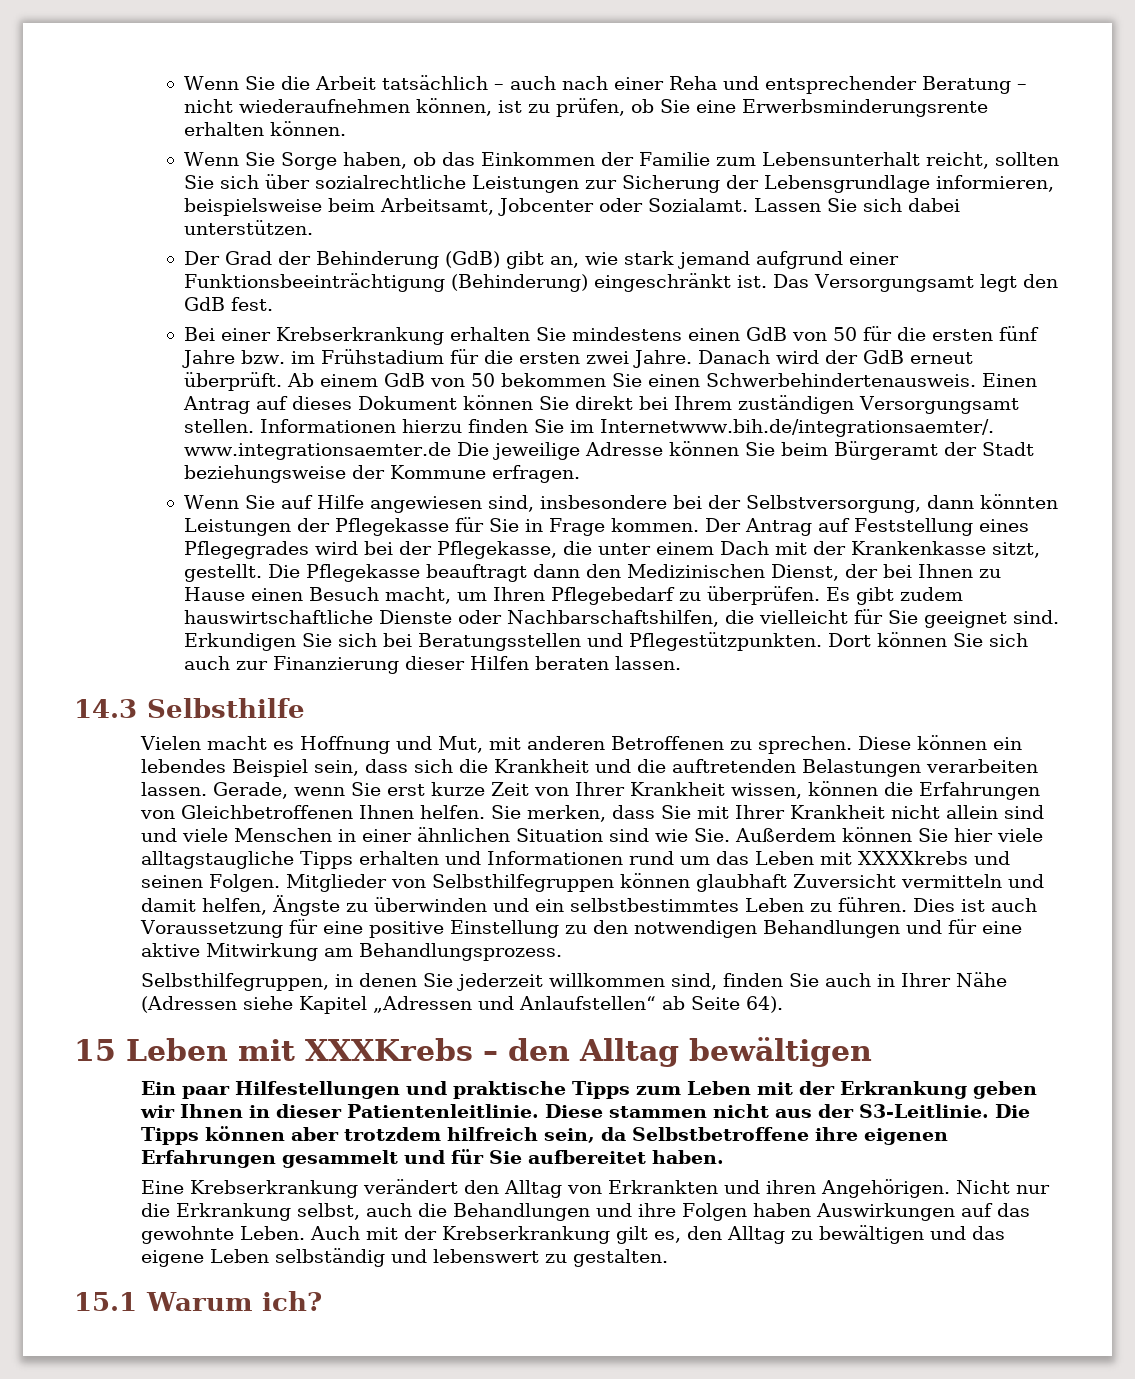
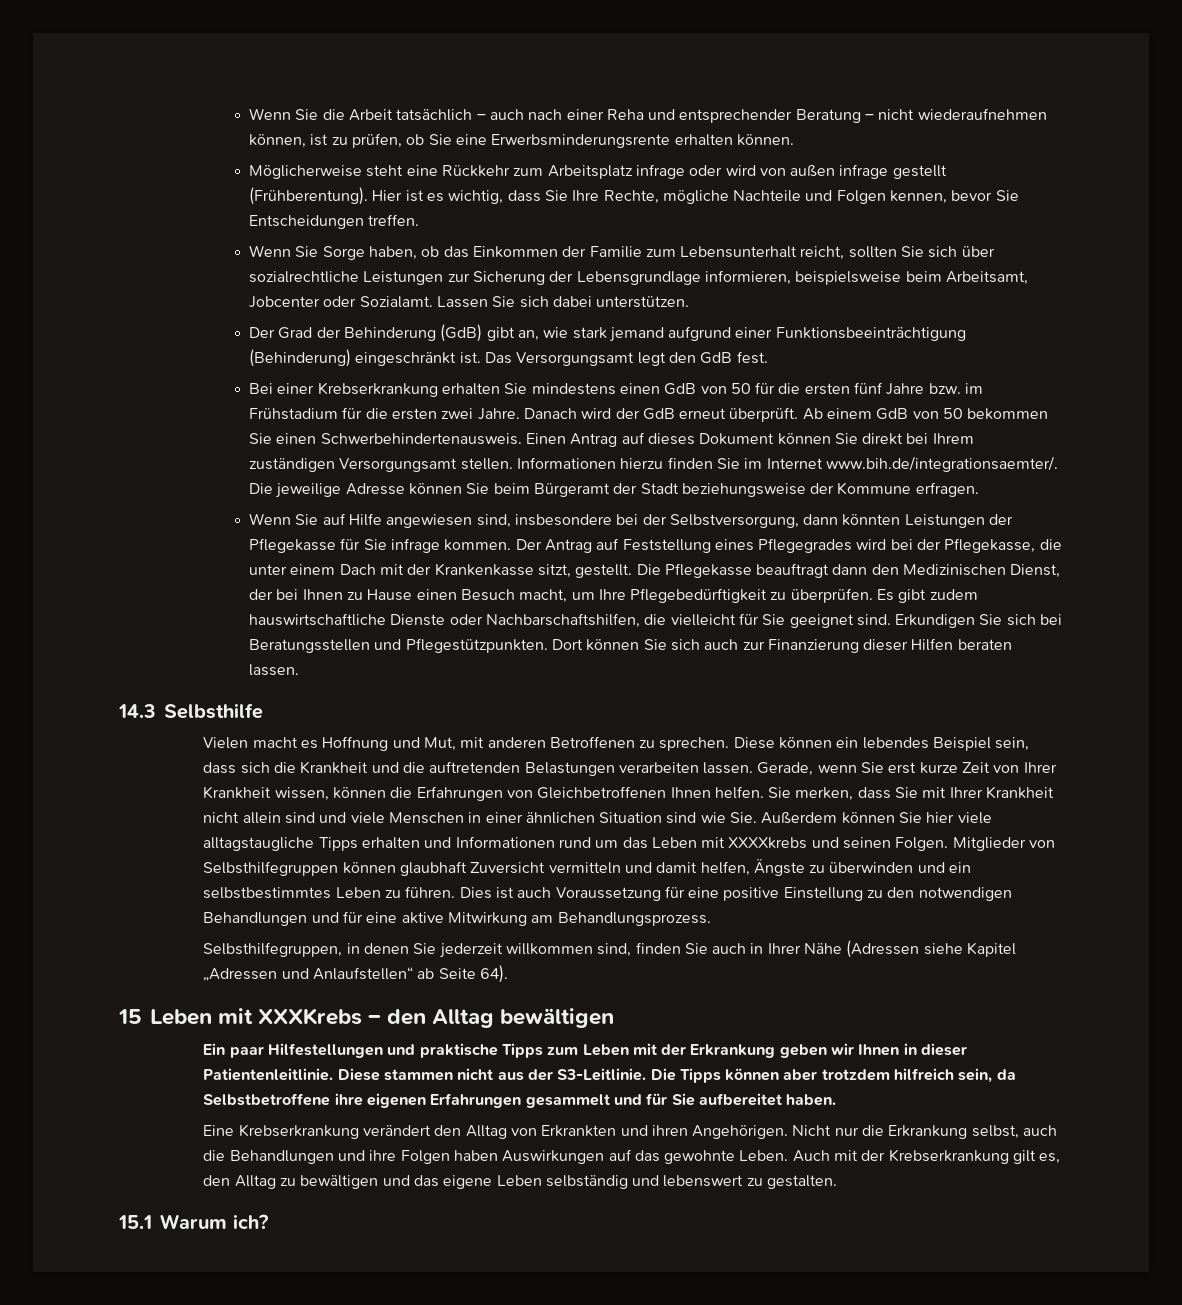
+ Möglicherweise steht eine Rückkehr zum Arbeitsplatz infrage oder wird von außen infrage gestellt (Frühberentung). Hier ist es wichtig, dass Sie Ihre Rechte, mögliche Nachteile und Folgen kennen, bevor Sie Entscheidungen treffen.
- Informationen hierzu finden Sie im Internetwww.bih.de/integrationsaemter/. www.integrationsaemter.de Die jeweilige Adresse können Sie beim Bürgeramt der Stadt beziehungsweise der Kommune erfragen.
+ Informationen hierzu finden Sie im Internet www.bih.de/integrationsaemter/. Die jeweilige Adresse können Sie beim Bürgeramt der Stadt beziehungsweise der Kommune erfragen.
- Wenn Sie auf Hilfe angewiesen sind, insbesondere bei der Selbstversorgung, dann könnten Leistungen der Pflegekasse für Sie in Frage kommen.
+ Wenn Sie auf Hilfe angewiesen sind, insbesondere bei der Selbstversorgung, dann könnten Leistungen der Pflegekasse für Sie infrage kommen.
- Die Pflegekasse beauftragt dann den Medizinischen Dienst, der bei Ihnen zu Hause einen Besuch macht, um Ihren Pflegebedarf zu überprüfen.
+ Die Pflegekasse beauftragt dann den Medizinischen Dienst, der bei Ihnen zu Hause einen Besuch macht, um Ihre Pflegebedürftigkeit zu überprüfen.

